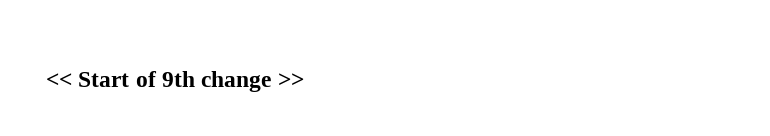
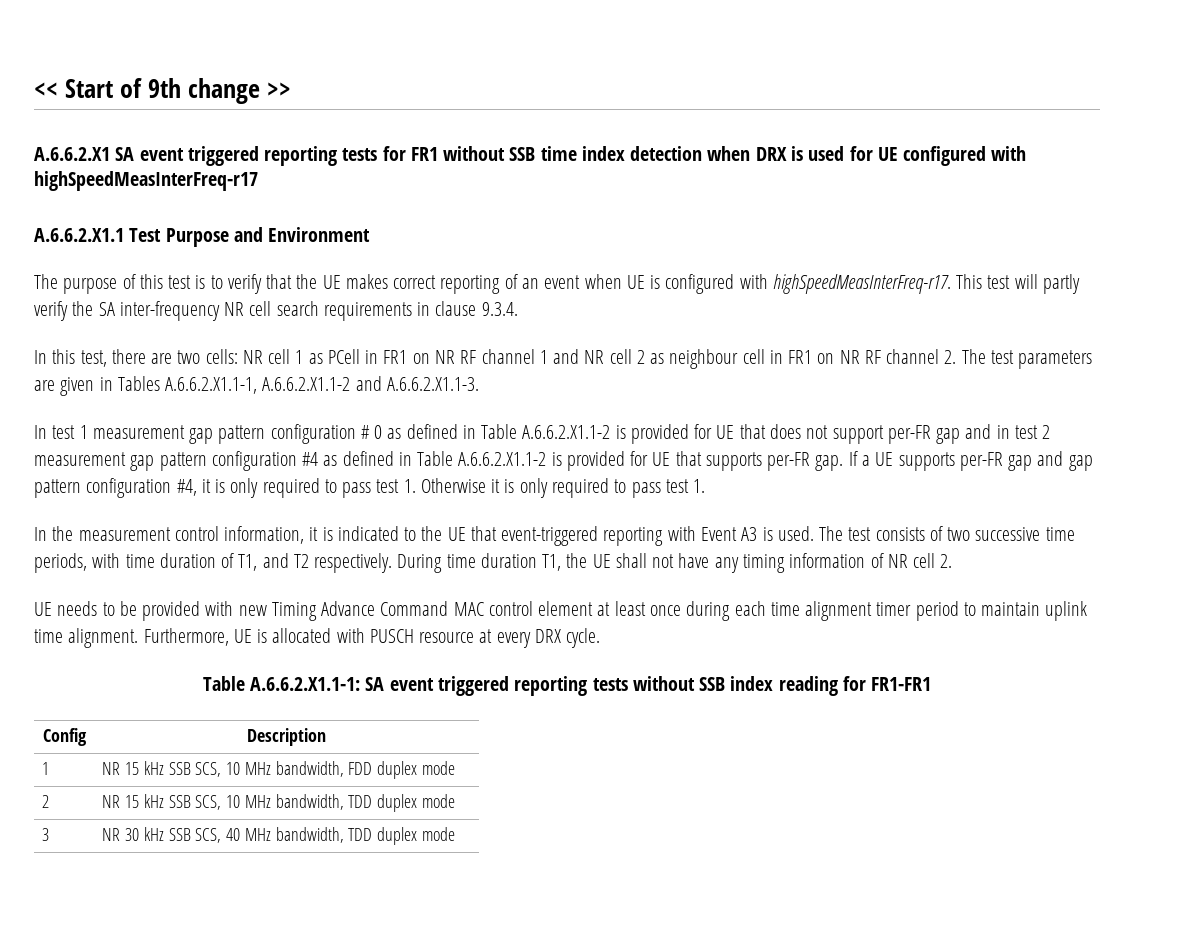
+ A.6.6.2.X1 SA event triggered reporting tests for FR1 without SSB time index detection when DRX is used for UE configured with highSpeedMeasInterFreq-r17
+ A.6.6.2.X1.1 Test Purpose and Environment
+ The purpose of this test is to verify that the UE makes correct reporting of an event when UE is configured with highSpeedMeasInterFreq-r17. This test will partly verify the SA inter-frequency NR cell search requirements in clause 9.3.4.
+ In this test, there are two cells: NR cell 1 as PCell in FR1 on NR RF channel 1 and NR cell 2 as neighbour cell in FR1 on NR RF channel 2. The test parameters are given in Tables A.6.6.2.X1.1-1, A.6.6.2.X1.1-2 and A.6.6.2.X1.1-3.
+ In test 1 measurement gap pattern configuration # 0 as defined in Table A.6.6.2.X1.1-2 is provided for UE that does not support per-FR gap and in test 2 measurement gap pattern configuration #4 as defined in Table A.6.6.2.X1.1-2 is provided for UE that supports per-FR gap. If a UE supports per-FR gap and gap pattern configuration #4, it is only required to pass test 1. Otherwise it is only required to pass test 1.
+ In the measurement control information, it is indicated to the UE that event-triggered reporting with Event A3 is used. The test consists of two successive time periods, with time duration of T1, and T2 respectively. During time duration T1, the UE shall not have any timing information of NR cell 2.
+ UE needs to be provided with new Timing Advance Command MAC control element at least once during each time alignment timer period to maintain uplink time alignment. Furthermore, UE is allocated with PUSCH resource at every DRX cycle.
+ Table A.6.6.2.X1.1-1: SA event triggered reporting tests without SSB index reading for FR1-FR1
+ Config | Description
+ 1 | NR 15 kHz SSB SCS, 10 MHz bandwidth, FDD duplex mode
+ 2 | NR 15 kHz SSB SCS, 10 MHz bandwidth, TDD duplex mode
+ 3 | NR 30 kHz SSB SCS, 40 MHz bandwidth, TDD duplex mode

